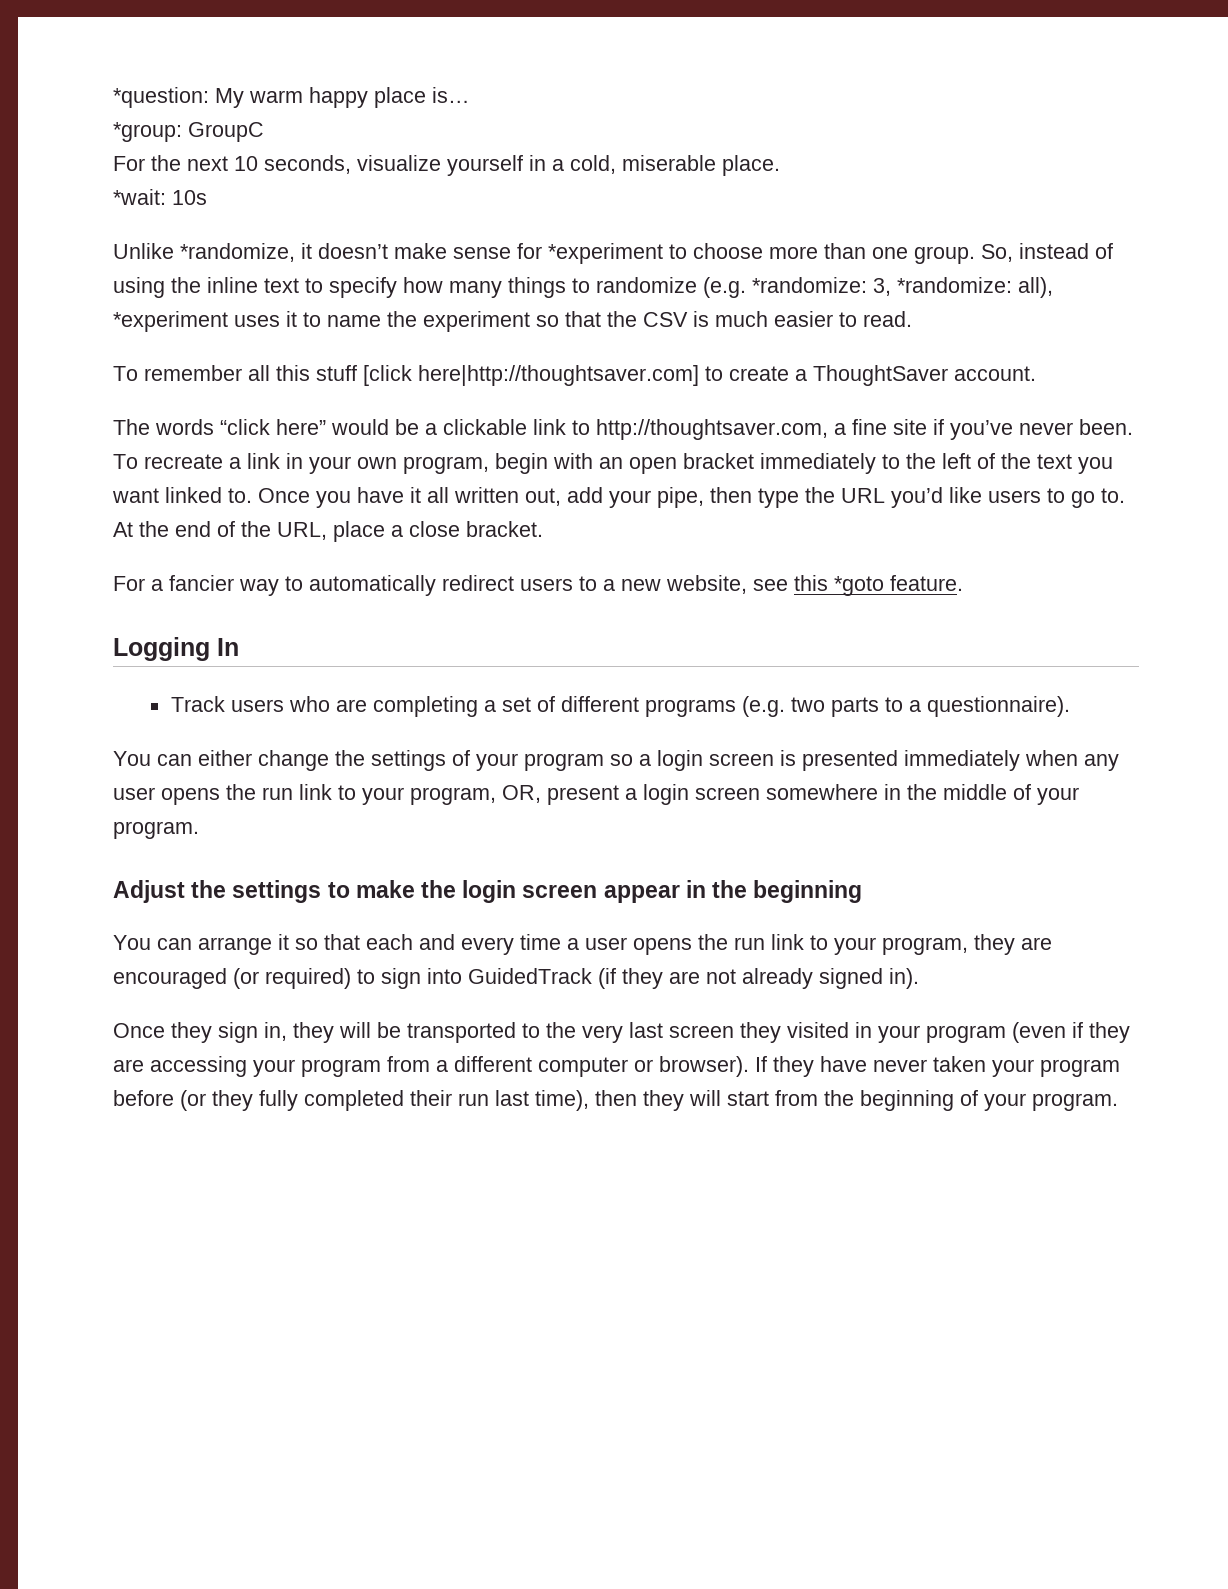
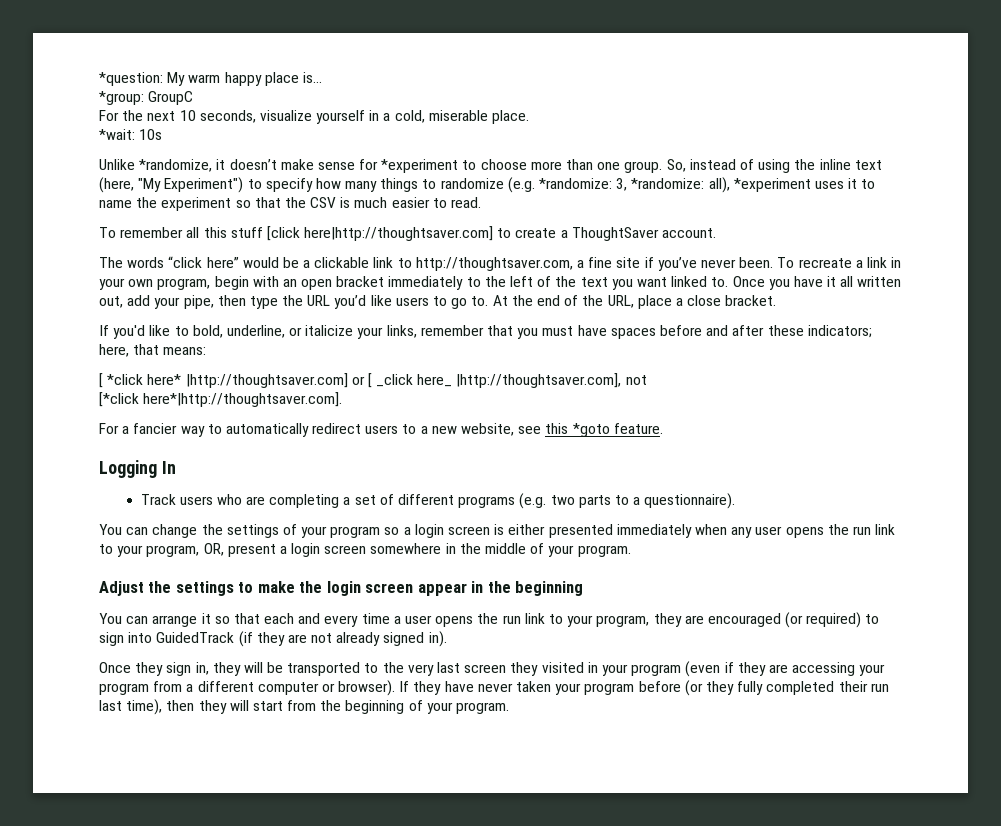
- So, instead of using the inline text to specify how many things to randomize (e.g. *randomize: 3, *randomize: all), *experiment uses it to name the experiment so that the CSV is much easier to read.
+ So, instead of using the inline text (here, "My Experiment") to specify how many things to randomize (e.g. *randomize: 3, *randomize: all), *experiment uses it to name the experiment so that the CSV is much easier to read.
+ If you'd like to bold, underline, or italicize your links, remember that you must have spaces before and after these indicators; here, that means:
+ [ *click here* |http://thoughtsaver.com] or [ _click here_ |http://thoughtsaver.com], not
+ [*click here*|http://thoughtsaver.com].
- You can either change the settings of your program so a login screen is presented immediately when any user opens the run link to your program, OR, present a login screen somewhere in the middle of your program.
+ You can change the settings of your program so a login screen is either presented immediately when any user opens the run link to your program, OR, present a login screen somewhere in the middle of your program.

